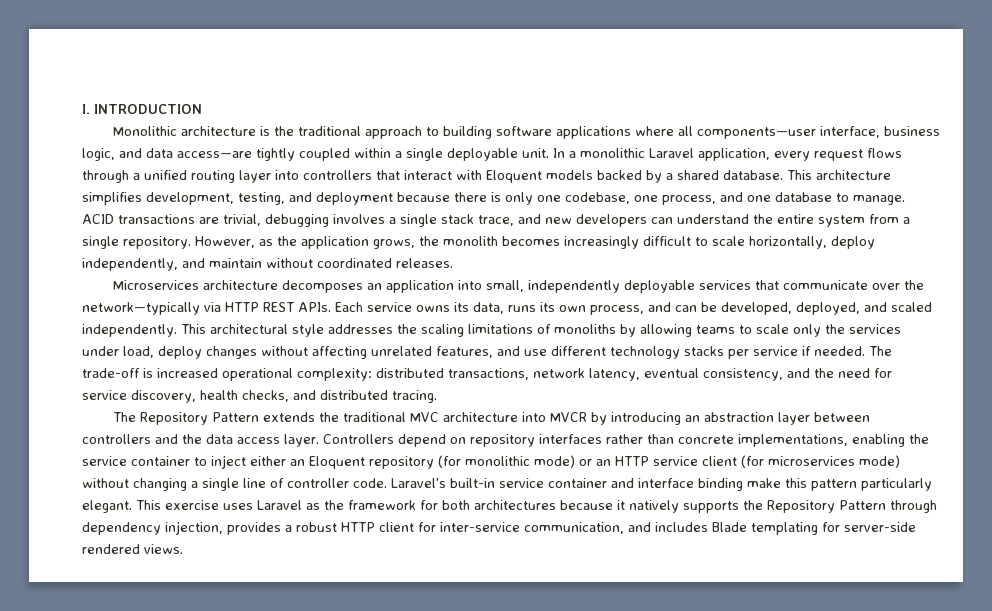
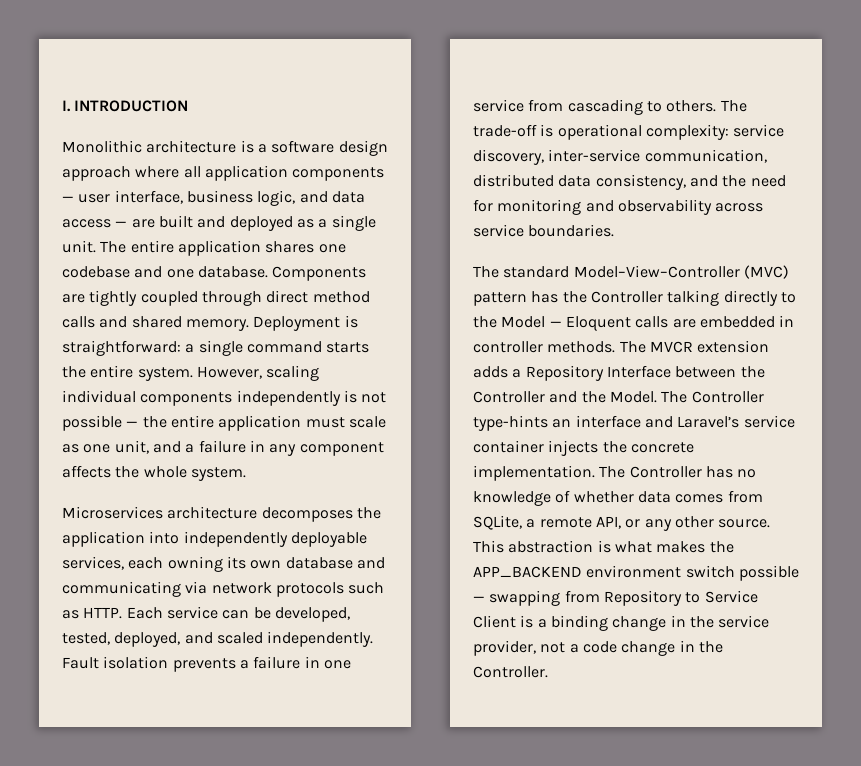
- Monolithic architecture is the traditional approach to building software applications where all components—user interface, business logic, and data access—are tightly coupled within a single deployable unit. In a monolithic Laravel application, every request flows through a unified routing layer into controllers that interact with Eloquent models backed by a shared database. This architecture simplifies development, testing, and deployment because there is only one codebase, one process, and one database to manage. ACID transactions are trivial, debugging involves a single stack trace, and new developers can understand the entire system from a single repository. However, as the application grows, the monolith becomes increasingly difficult to scale horizontally, deploy independently, and maintain without coordinated releases.
+ Monolithic architecture is a software design approach where all application components — user interface, business logic, and data access — are built and deployed as a single unit. The entire application shares one codebase and one database. Components are tightly coupled through direct method calls and shared memory. Deployment is straightforward: a single command starts the entire system. However, scaling individual components independently is not possible — the entire application must scale as one unit, and a failure in any component affects the whole system.
- Microservices architecture decomposes an application into small, independently deployable services that communicate over the network—typically via HTTP REST APIs. Each service owns its data, runs its own process, and can be developed, deployed, and scaled independently.
+ Microservices architecture decomposes the application into independently deployable services, each owning its own database and communicating via network protocols such as HTTP. Each service can be developed, tested, deployed, and scaled independently.
- This architectural style addresses the scaling limitations of monoliths by allowing teams to scale only the services under load, deploy changes without affecting unrelated features, and use different technology stacks per service if needed.
+ Fault isolation prevents a failure in one service from cascading to others.
- The trade-off is increased operational complexity: distributed transactions, network latency, eventual consistency, and the need for service discovery, health checks, and distributed tracing.
- The Repository Pattern extends the traditional MVC architecture into MVCR by introducing an abstraction layer between controllers and the data access layer. Controllers depend on repository interfaces rather than concrete implementations, enabling the service container to inject either an Eloquent repository (for monolithic mode) or an HTTP service client (for microservices mode) without changing a single line of controller code. Laravel's built-in service container and interface binding make this pattern particularly elegant. This exercise uses Laravel as the framework for both architectures because it natively supports the Repository Pattern through dependency injection, provides a robust HTTP client for inter-service communication, and includes Blade templating for server-side rendered views.
+ The trade-off is operational complexity: service discovery, inter-service communication, distributed data consistency, and the need for monitoring and observability across service boundaries.
+ The standard Model–View–Controller (MVC) pattern has the Controller talking directly to the Model — Eloquent calls are embedded in controller methods. The MVCR extension adds a Repository Interface between the Controller and the Model. The Controller type-hints an interface and Laravel’s service container injects the concrete implementation. The Controller has no knowledge of whether data comes from SQLite, a remote API, or any other source. This abstraction is what makes the APP_BACKEND environment switch possible — swapping from Repository to Service Client is a binding change in the service provider, not a code change in the Controller.

